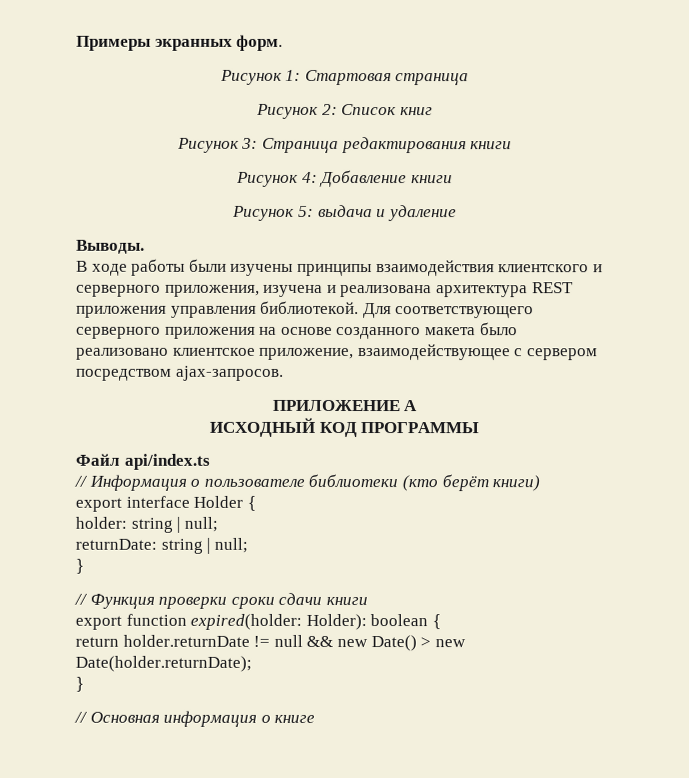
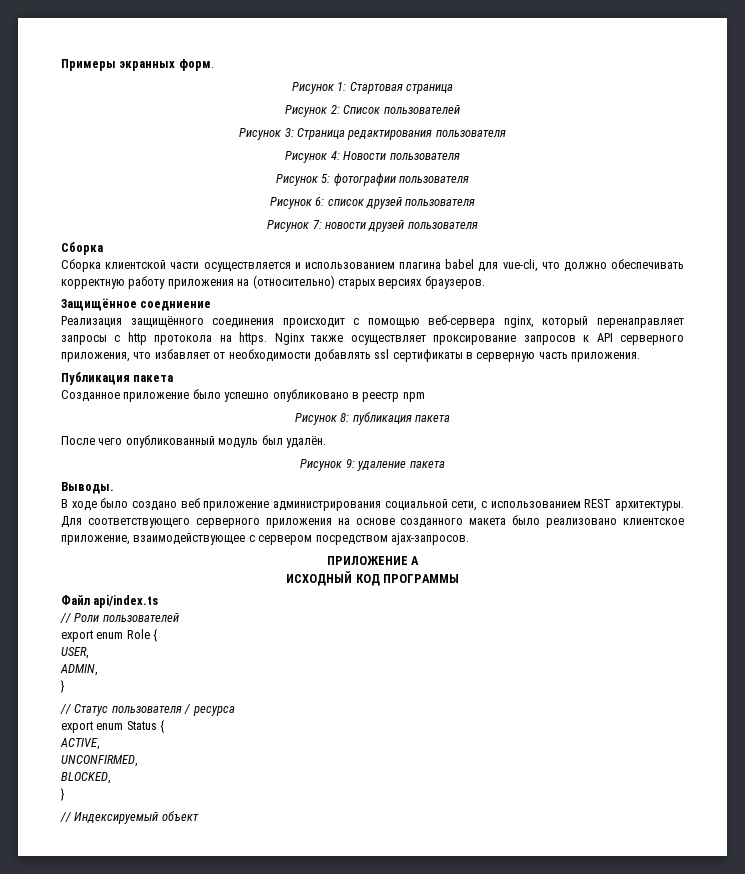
- Рисунок 2: Список книг
+ Рисунок 2: Список пользователей
- Рисунок 3: Страница редактирования книги
+ Рисунок 3: Страница редактирования пользователя
- Рисунок 4: Добавление книги
+ Рисунок 4: Новости пользователя
- Рисунок 5: выдача и удаление
+ Рисунок 5: фотографии пользователя
+ Рисунок 6: список друзей пользователя
+ Рисунок 7: новости друзей пользователя
+ Сборка
+ Сборка клиентской части осуществляется и использованием плагина babel для vue-cli, что должно обеспечивать корректную работу приложения на (относительно) старых версиях браузеров.
+ Защищённое соедниение
+ Реализация защищённого соединения происходит с помощью веб-сервера nginx, который перенаправляет запросы с http протокола на https. Nginx также осуществляет проксирование запросов к API серверного приложения, что избавляет от необходимости добавлять ssl сертификаты в серверную часть приложения.
+ Публикация пакета
+ Созданное приложение было успешно опубликовано в реестр npm
+ Рисунок 8: публикация пакета
+ После чего опубликованный модуль был удалён.
+ Рисунок 9: удаление пакета
- В ходе работы были изучены принципы взаимодействия клиентского и серверного приложения, изучена и реализована архитектура REST приложения управления библиотекой.
+ В ходе было создано веб приложение администрирования социальной сети, с использованием REST архитектуры.
- // Информация о пользователе библиотеки (кто берёт книги)
- export interface Holder {
- holder: string | null;
- returnDate: string | null;
+ // Роли пользователей
+ export enum Role {
+ USER,
+ ADMIN,
  }
- // Функция проверки сроки сдачи книги
- export function expired(holder: Holder): boolean {
- return holder.returnDate != null && new Date() > new Date(holder.returnDate);
+ // Статус пользователя / ресурса
+ export enum Status {
+ ACTIVE,
+ UNCONFIRMED,
+ BLOCKED,
  }
- // Основная информация о книге
+ // Индексируемый объект

